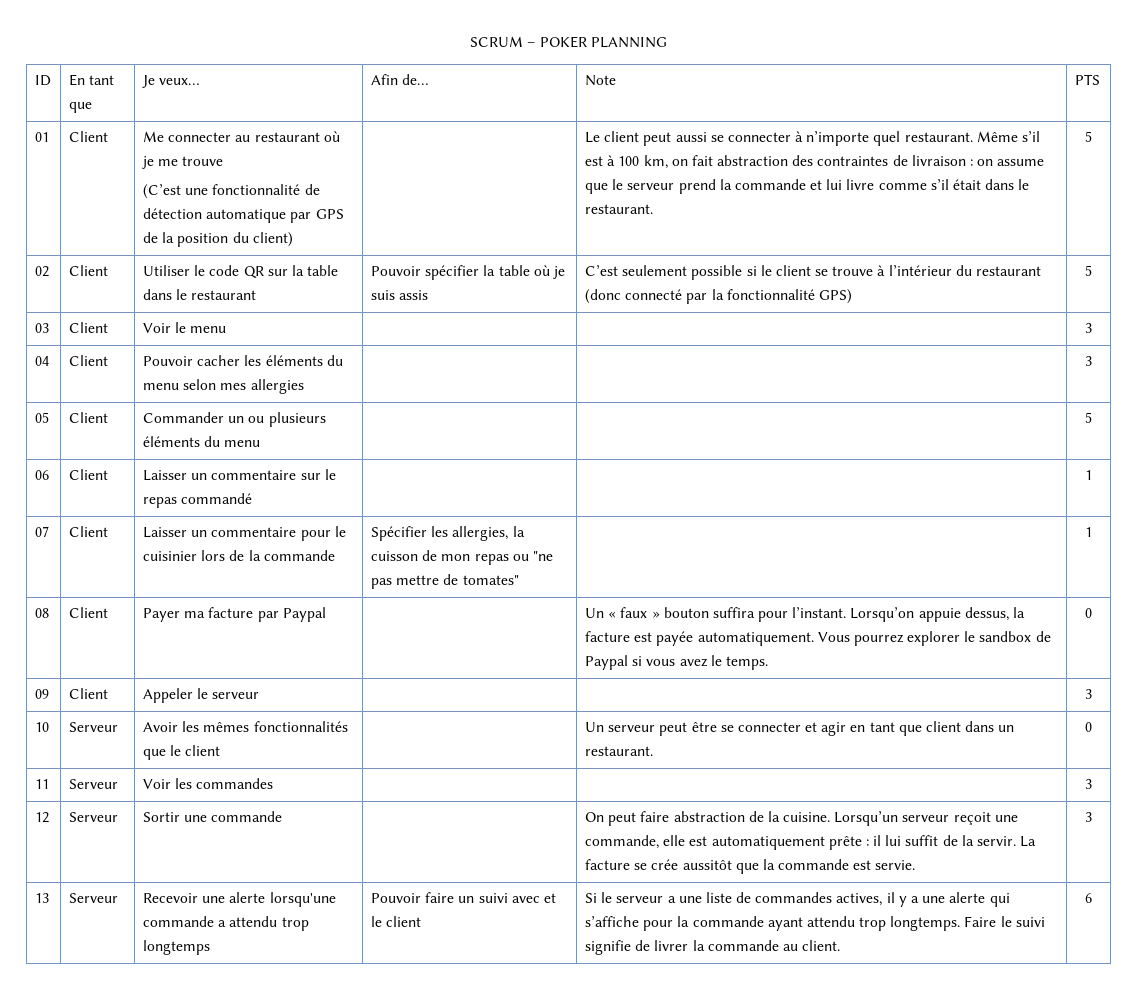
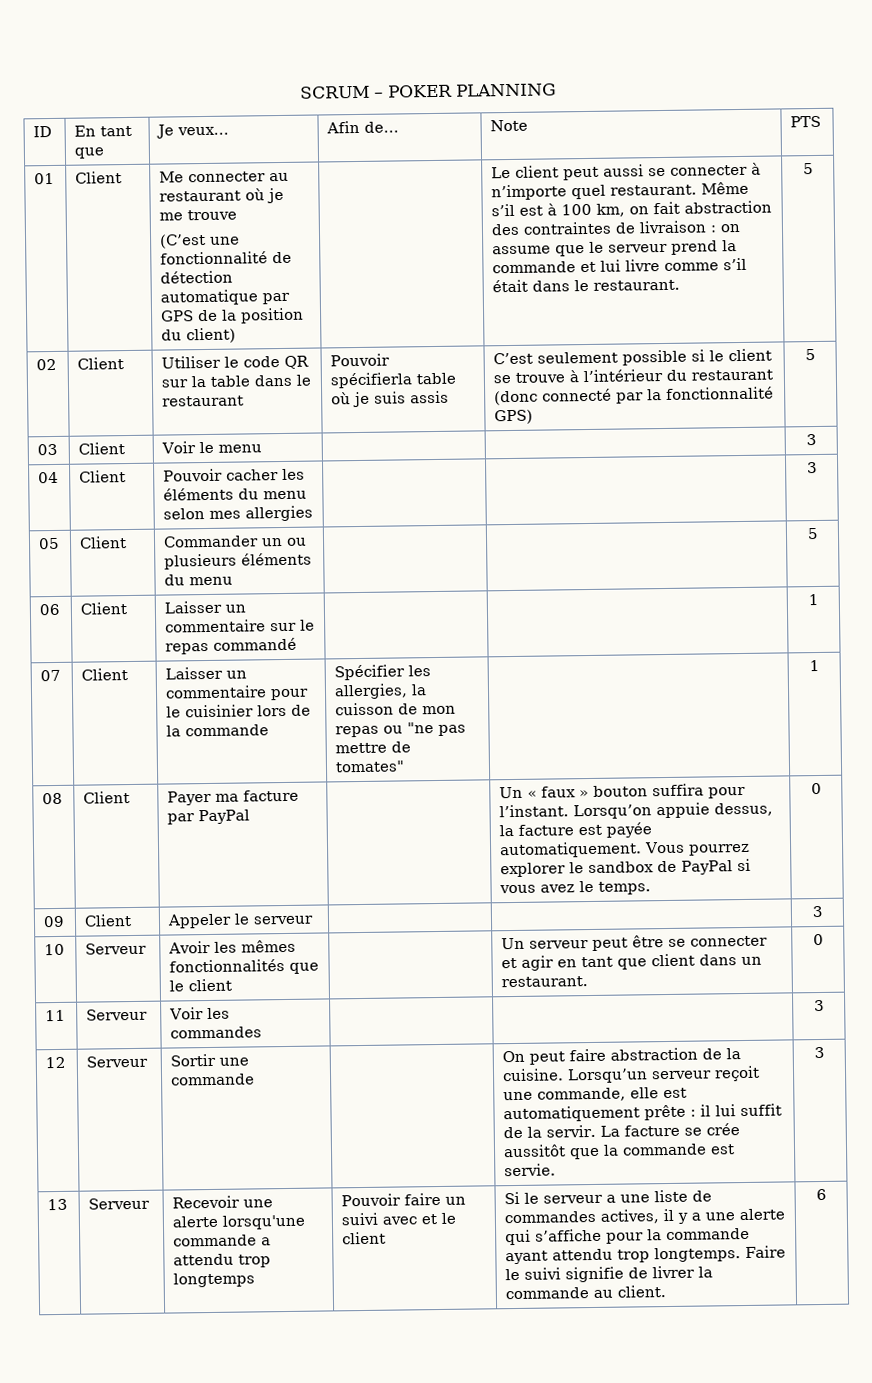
- 02 | Client | Utiliser le code QR sur la table dans le restaurant | Pouvoir spécifier la table où je suis assis | C’est seulement possible si le client se trouve à l’intérieur du restaurant (donc connecté par la fonctionnalité GPS) | 5
+ 02 | Client | Utiliser le code QR sur la table dans le restaurant | Pouvoir spécifierla table où je suis assis | C’est seulement possible si le client se trouve à l’intérieur du restaurant (donc connecté par la fonctionnalité GPS) | 5
- 08 | Client | Payer ma facture par Paypal | | Un « faux » bouton suffira pour l’instant. Lorsqu’on appuie dessus, la facture est payée automatiquement. Vous pourrez explorer le sandbox de Paypal si vous avez le temps. | 0
+ 08 | Client | Payer ma facture par PayPal | | Un « faux » bouton suffira pour l’instant. Lorsqu’on appuie dessus, la facture est payée automatiquement. Vous pourrez explorer le sandbox de PayPal si vous avez le temps. | 0

